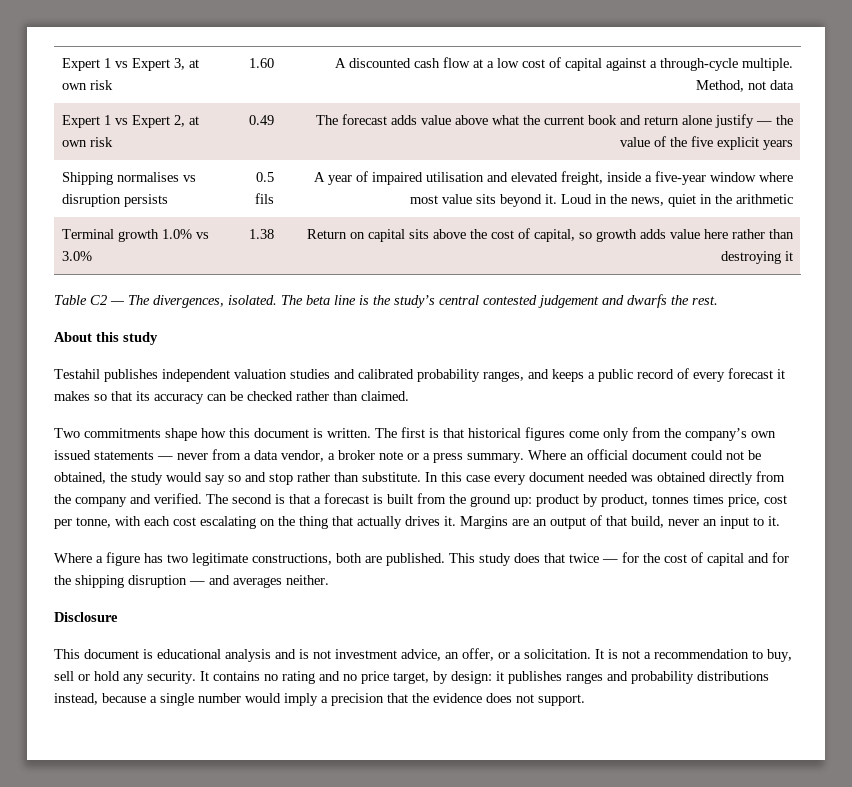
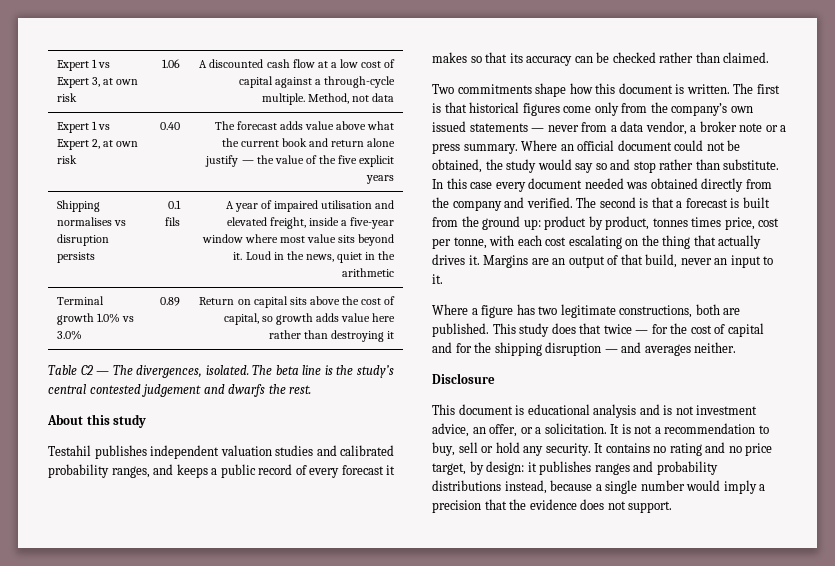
- Expert 1 vs Expert 3, at own risk | 1.60 | A discounted cash flow at a low cost of capital against a through-cycle multiple. Method, not data
+ Expert 1 vs Expert 3, at own risk | 1.06 | A discounted cash flow at a low cost of capital against a through-cycle multiple. Method, not data
- Expert 1 vs Expert 2, at own risk | 0.49 | The forecast adds value above what the current book and return alone justify — the value of the five explicit years
+ Expert 1 vs Expert 2, at own risk | 0.40 | The forecast adds value above what the current book and return alone justify — the value of the five explicit years
- Shipping normalises vs disruption persists | 0.5 fils | A year of impaired utilisation and elevated freight, inside a five-year window where most value sits beyond it. Loud in the news, quiet in the arithmetic
+ Shipping normalises vs disruption persists | 0.1 fils | A year of impaired utilisation and elevated freight, inside a five-year window where most value sits beyond it. Loud in the news, quiet in the arithmetic
- Terminal growth 1.0% vs 3.0% | 1.38 | Return on capital sits above the cost of capital, so growth adds value here rather than destroying it
+ Terminal growth 1.0% vs 3.0% | 0.89 | Return on capital sits above the cost of capital, so growth adds value here rather than destroying it

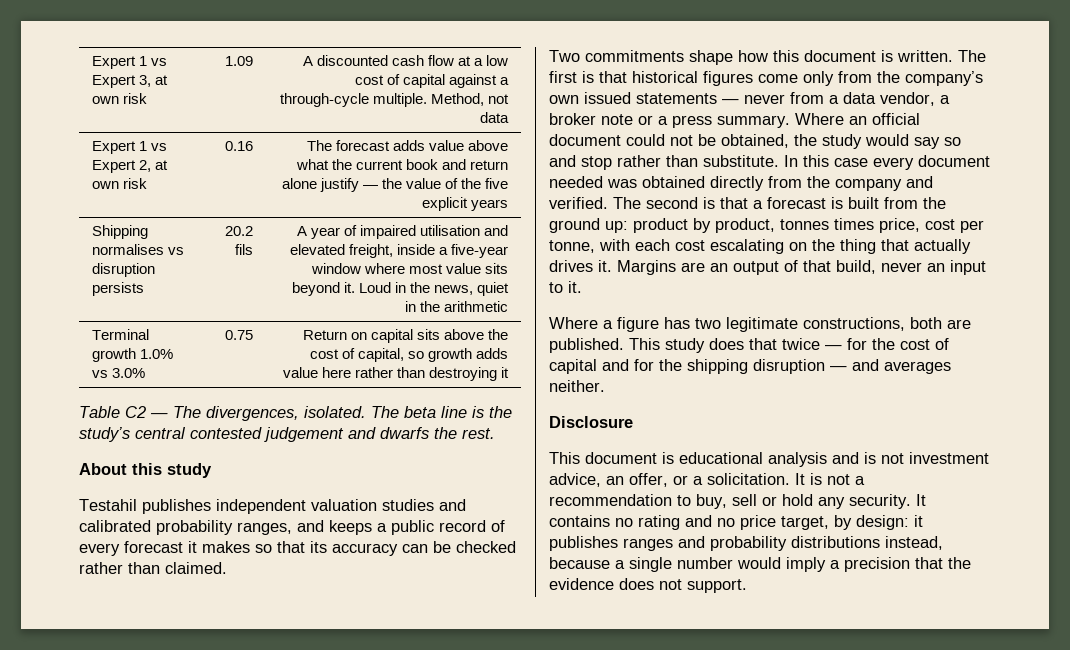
- Expert 1 vs Expert 3, at own risk | 1.06 | A discounted cash flow at a low cost of capital against a through-cycle multiple. Method, not data
+ Expert 1 vs Expert 3, at own risk | 1.09 | A discounted cash flow at a low cost of capital against a through-cycle multiple. Method, not data
- Expert 1 vs Expert 2, at own risk | 0.40 | The forecast adds value above what the current book and return alone justify — the value of the five explicit years
+ Expert 1 vs Expert 2, at own risk | 0.16 | The forecast adds value above what the current book and return alone justify — the value of the five explicit years
- Shipping normalises vs disruption persists | 0.1 fils | A year of impaired utilisation and elevated freight, inside a five-year window where most value sits beyond it. Loud in the news, quiet in the arithmetic
+ Shipping normalises vs disruption persists | 20.2 fils | A year of impaired utilisation and elevated freight, inside a five-year window where most value sits beyond it. Loud in the news, quiet in the arithmetic
- Terminal growth 1.0% vs 3.0% | 0.89 | Return on capital sits above the cost of capital, so growth adds value here rather than destroying it
+ Terminal growth 1.0% vs 3.0% | 0.75 | Return on capital sits above the cost of capital, so growth adds value here rather than destroying it

